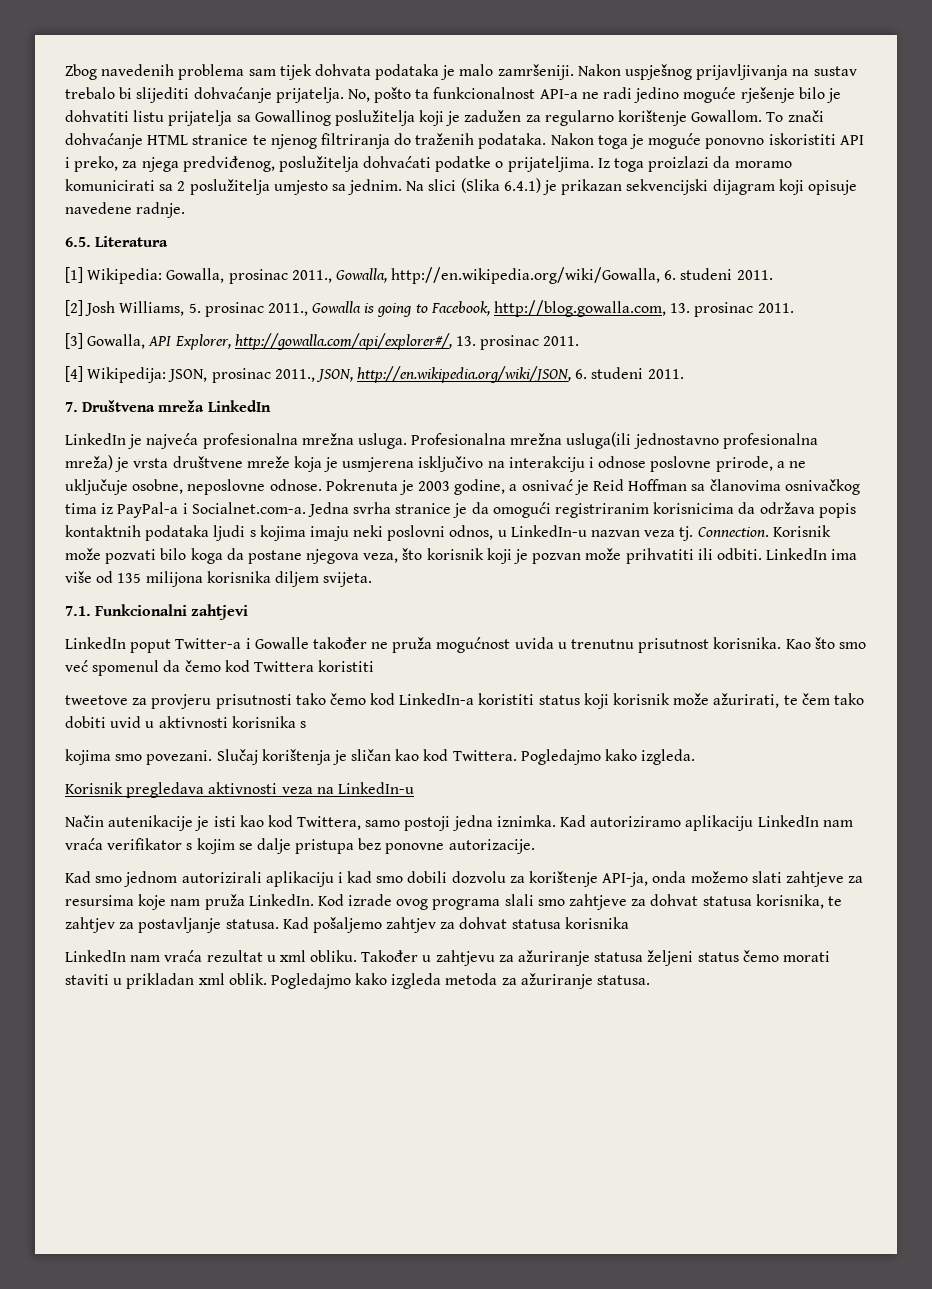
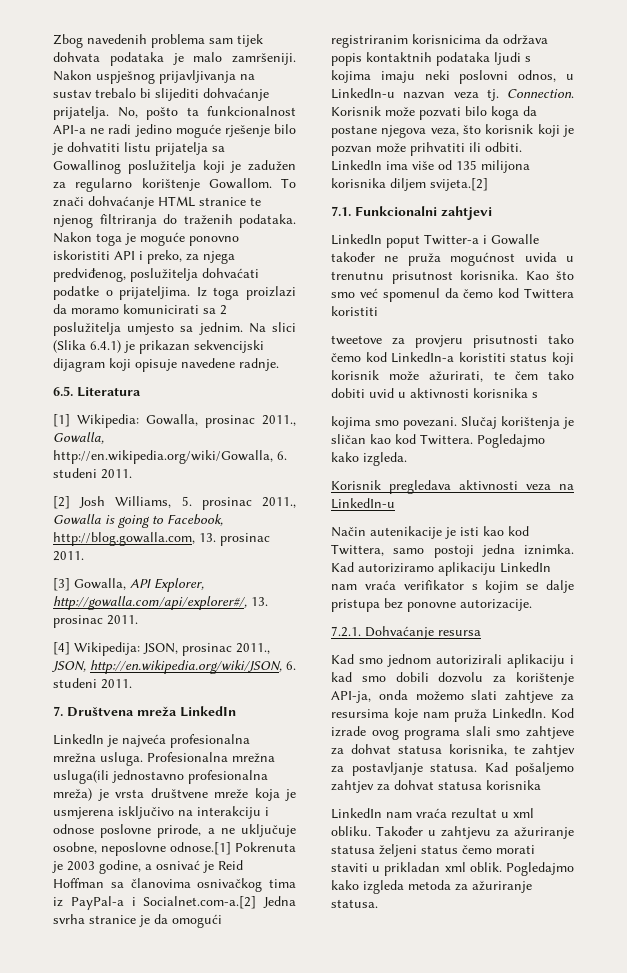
- Profesionalna mrežna usluga(ili jednostavno profesionalna mreža) je vrsta društvene mreže koja je usmjerena isključivo na interakciju i odnose poslovne prirode, a ne uključuje osobne, neposlovne odnose. Pokrenuta je 2003 godine, a osnivać je Reid Hoffman sa članovima osnivačkog tima iz PayPal-a i Socialnet.com-a. Jedna svrha stranice je da omogući registriranim korisnicima da održava popis kontaktnih podataka ljudi s kojima imaju neki poslovni odnos, u LinkedIn-u nazvan veza tj.
+ Profesionalna mrežna usluga(ili jednostavno profesionalna mreža) je vrsta društvene mreže koja je usmjerena isključivo na interakciju i odnose poslovne prirode, a ne uključuje osobne, neposlovne odnose.[1] Pokrenuta je 2003 godine, a osnivać je Reid Hoffman sa članovima osnivačkog tima iz PayPal-a i Socialnet.com-a.[2] Jedna svrha stranice je da omogući registriranim korisnicima da održava popis kontaktnih podataka ljudi s kojima imaju neki poslovni odnos, u LinkedIn-u nazvan veza tj.
- LinkedIn ima više od 135 milijona korisnika diljem svijeta.
+ LinkedIn ima više od 135 milijona korisnika diljem svijeta.[2]
+ 7.2.1. Dohvaćanje resursa

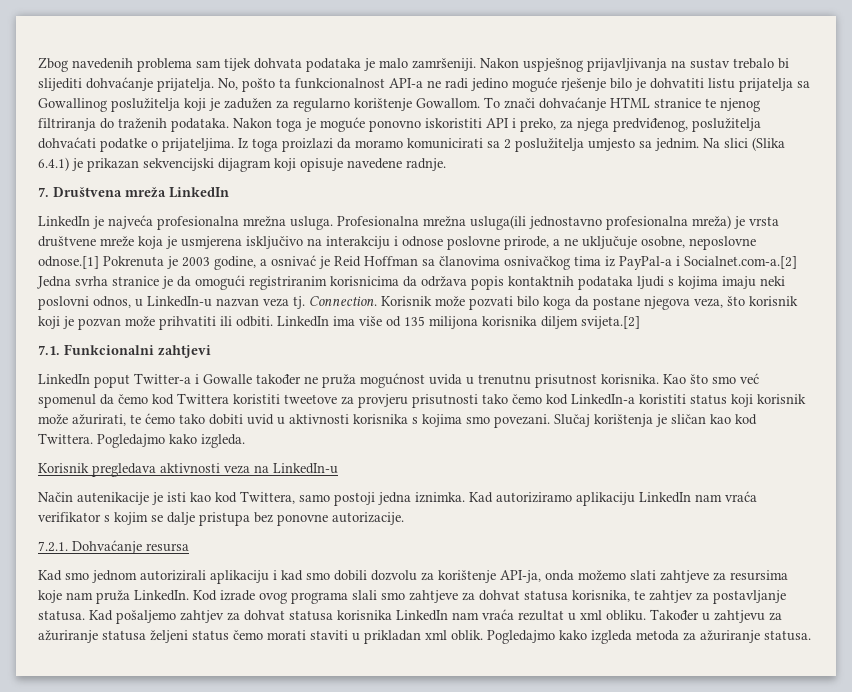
- 6.5. Literatura
- [1] Wikipedia: Gowalla, prosinac 2011., Gowalla, http://en.wikipedia.org/wiki/Gowalla, 6. studeni 2011.
- [2] Josh Williams, 5. prosinac 2011., Gowalla is going to Facebook, http://blog.gowalla.com, 13. prosinac 2011.
- [3] Gowalla, API Explorer, http://gowalla.com/api/explorer#/, 13. prosinac 2011.
- [4] Wikipedija: JSON, prosinac 2011., JSON, http://en.wikipedia.org/wiki/JSON, 6. studeni 2011.
- Kao što smo već spomenul da čemo kod Twittera koristiti
- tweetove za provjeru prisutnosti tako čemo kod LinkedIn-a koristiti status koji korisnik može ažurirati, te čem tako dobiti uvid u aktivnosti korisnika s
- kojima smo povezani.
+ Kao što smo već spomenul da čemo kod Twittera koristiti tweetove za provjeru prisutnosti tako čemo kod LinkedIn-a koristiti status koji korisnik može ažurirati, te ćemo tako dobiti uvid u aktivnosti korisnika s kojima smo povezani.
- Kad pošaljemo zahtjev za dohvat statusa korisnika
- LinkedIn nam vraća rezultat u xml obliku.
+ Kad pošaljemo zahtjev za dohvat statusa korisnika LinkedIn nam vraća rezultat u xml obliku.

